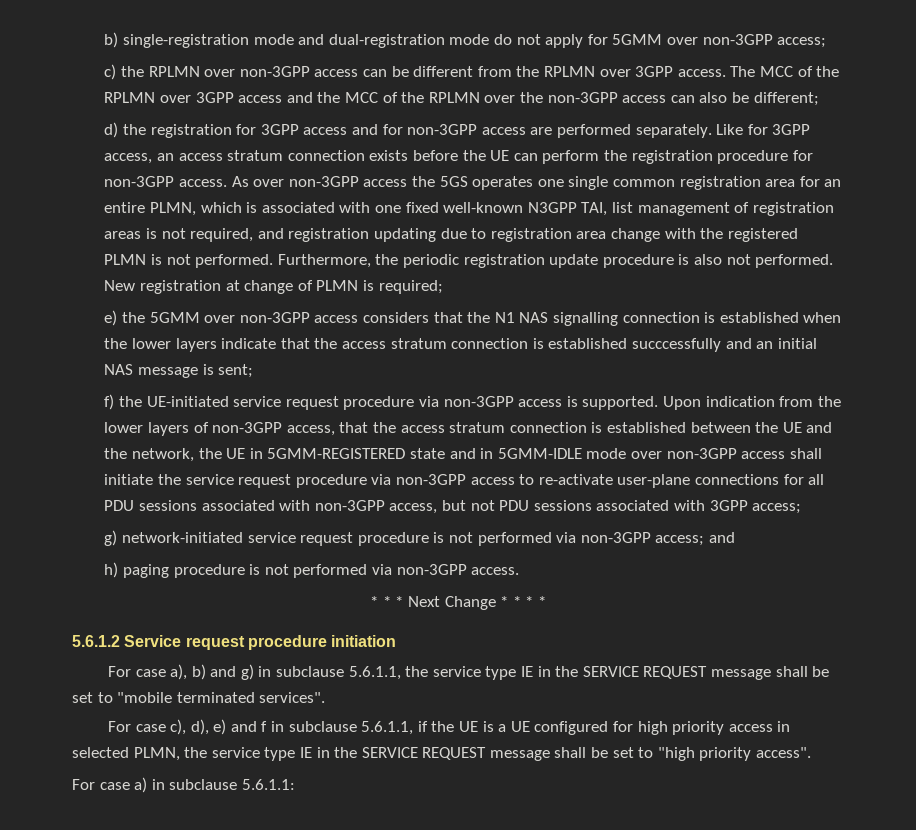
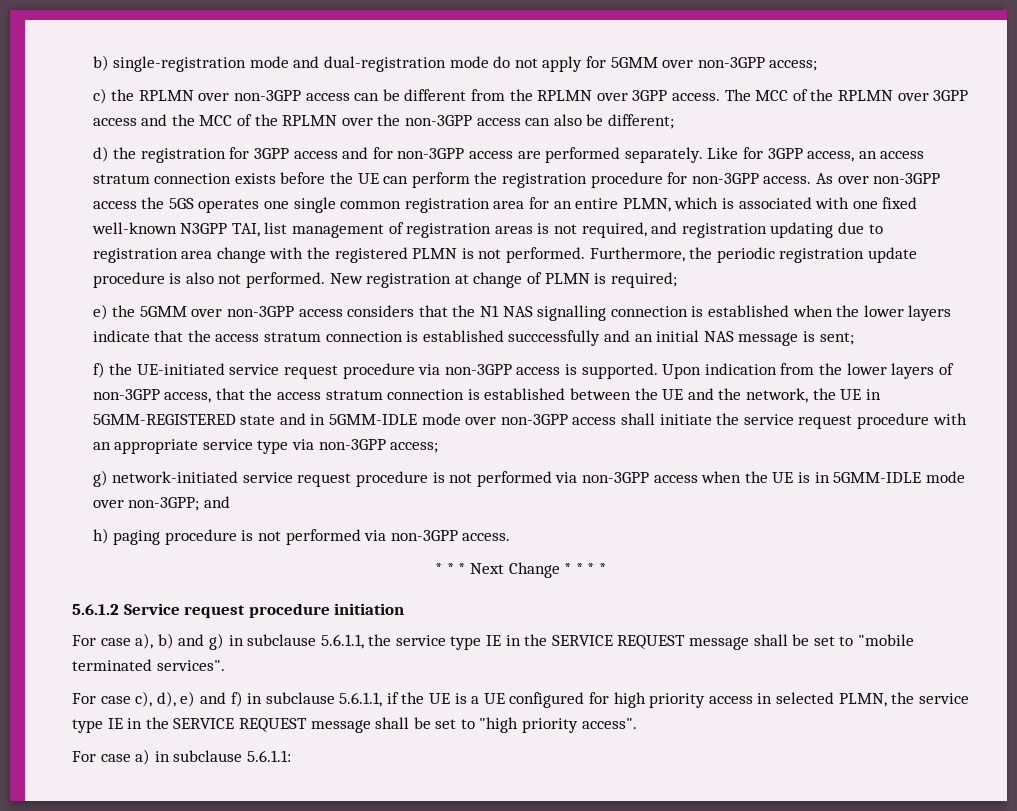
- Upon indication from the lower layers of non-3GPP access, that the access stratum connection is established between the UE and the network, the UE in 5GMM-REGISTERED state and in 5GMM-IDLE mode over non-3GPP access shall initiate the service request procedure via non-3GPP access to re-activate user-plane connections for all PDU sessions associated with non-3GPP access, but not PDU sessions associated with 3GPP access;
+ Upon indication from the lower layers of non-3GPP access, that the access stratum connection is established between the UE and the network, the UE in 5GMM-REGISTERED state and in 5GMM-IDLE mode over non-3GPP access shall initiate the service request procedure with an appropriate service type via non-3GPP access;
- g) network-initiated service request procedure is not performed via non-3GPP access; and
+ g) network-initiated service request procedure is not performed via non-3GPP access when the UE is in 5GMM-IDLE mode over non-3GPP; and
- For case c), d), e) and f in subclause 5.6.1.1, if the UE is a UE configured for high priority access in selected PLMN, the service type IE in the SERVICE REQUEST message shall be set to "high priority access".
+ For case c), d), e) and f) in subclause 5.6.1.1, if the UE is a UE configured for high priority access in selected PLMN, the service type IE in the SERVICE REQUEST message shall be set to "high priority access".

